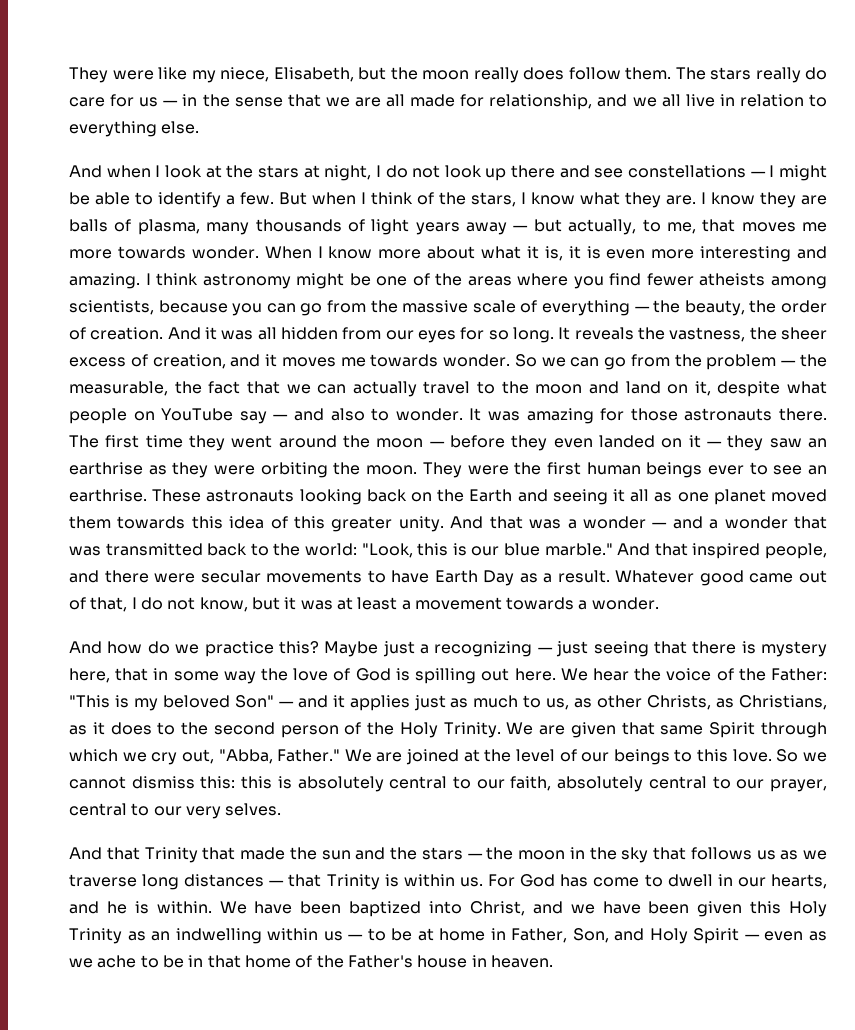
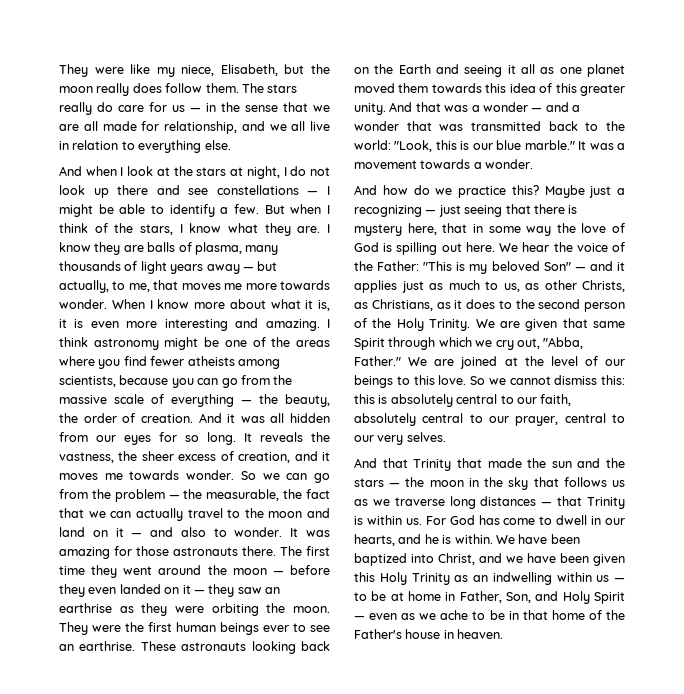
- So we can go from the problem — the measurable, the fact that we can actually travel to the moon and land on it, despite what people on YouTube say — and also to wonder.
+ So we can go from the problem — the measurable, the fact that we can actually travel to the moon and land on it — and also to wonder.
- And that inspired people, and there were secular movements to have Earth Day as a result. Whatever good came out of that, I do not know, but it was at least a movement towards a wonder.
+ It was a movement towards a wonder.

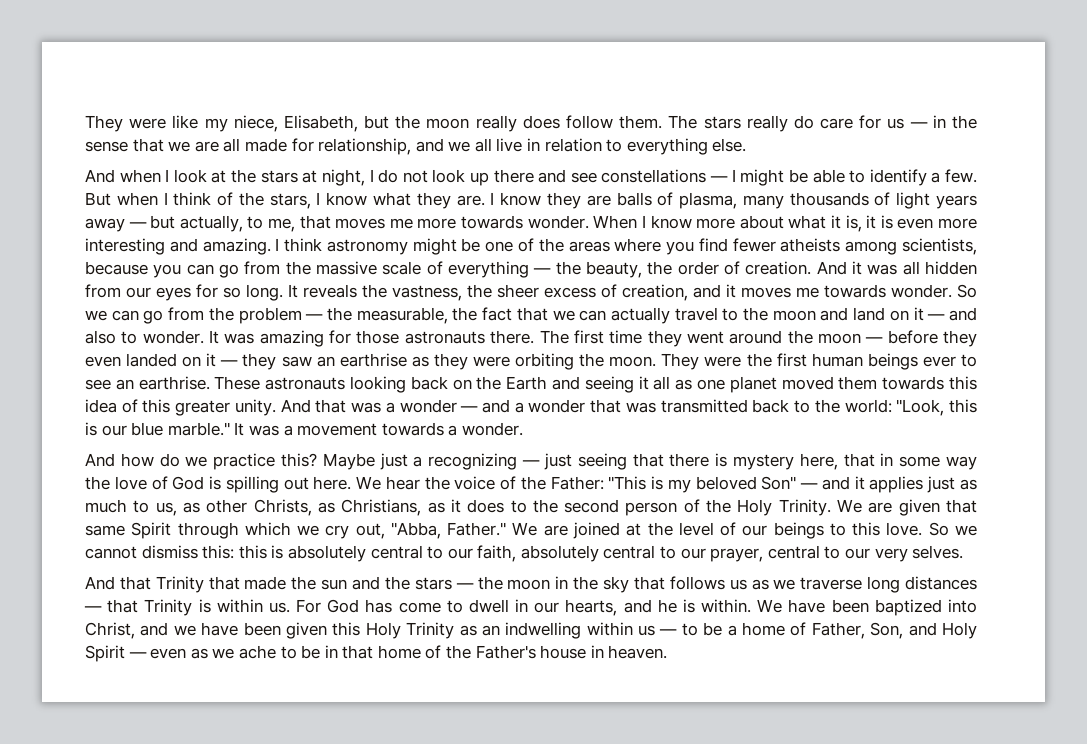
- We have been baptized into Christ, and we have been given this Holy Trinity as an indwelling within us — to be at home in Father, Son, and Holy Spirit — even as we ache to be in that home of the Father's house in heaven.
+ We have been baptized into Christ, and we have been given this Holy Trinity as an indwelling within us — to be a home of Father, Son, and Holy Spirit — even as we ache to be in that home of the Father's house in heaven.

